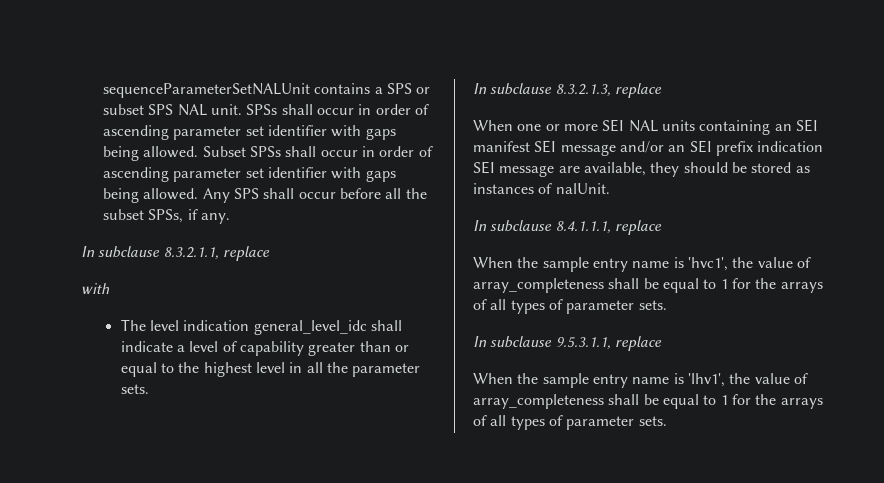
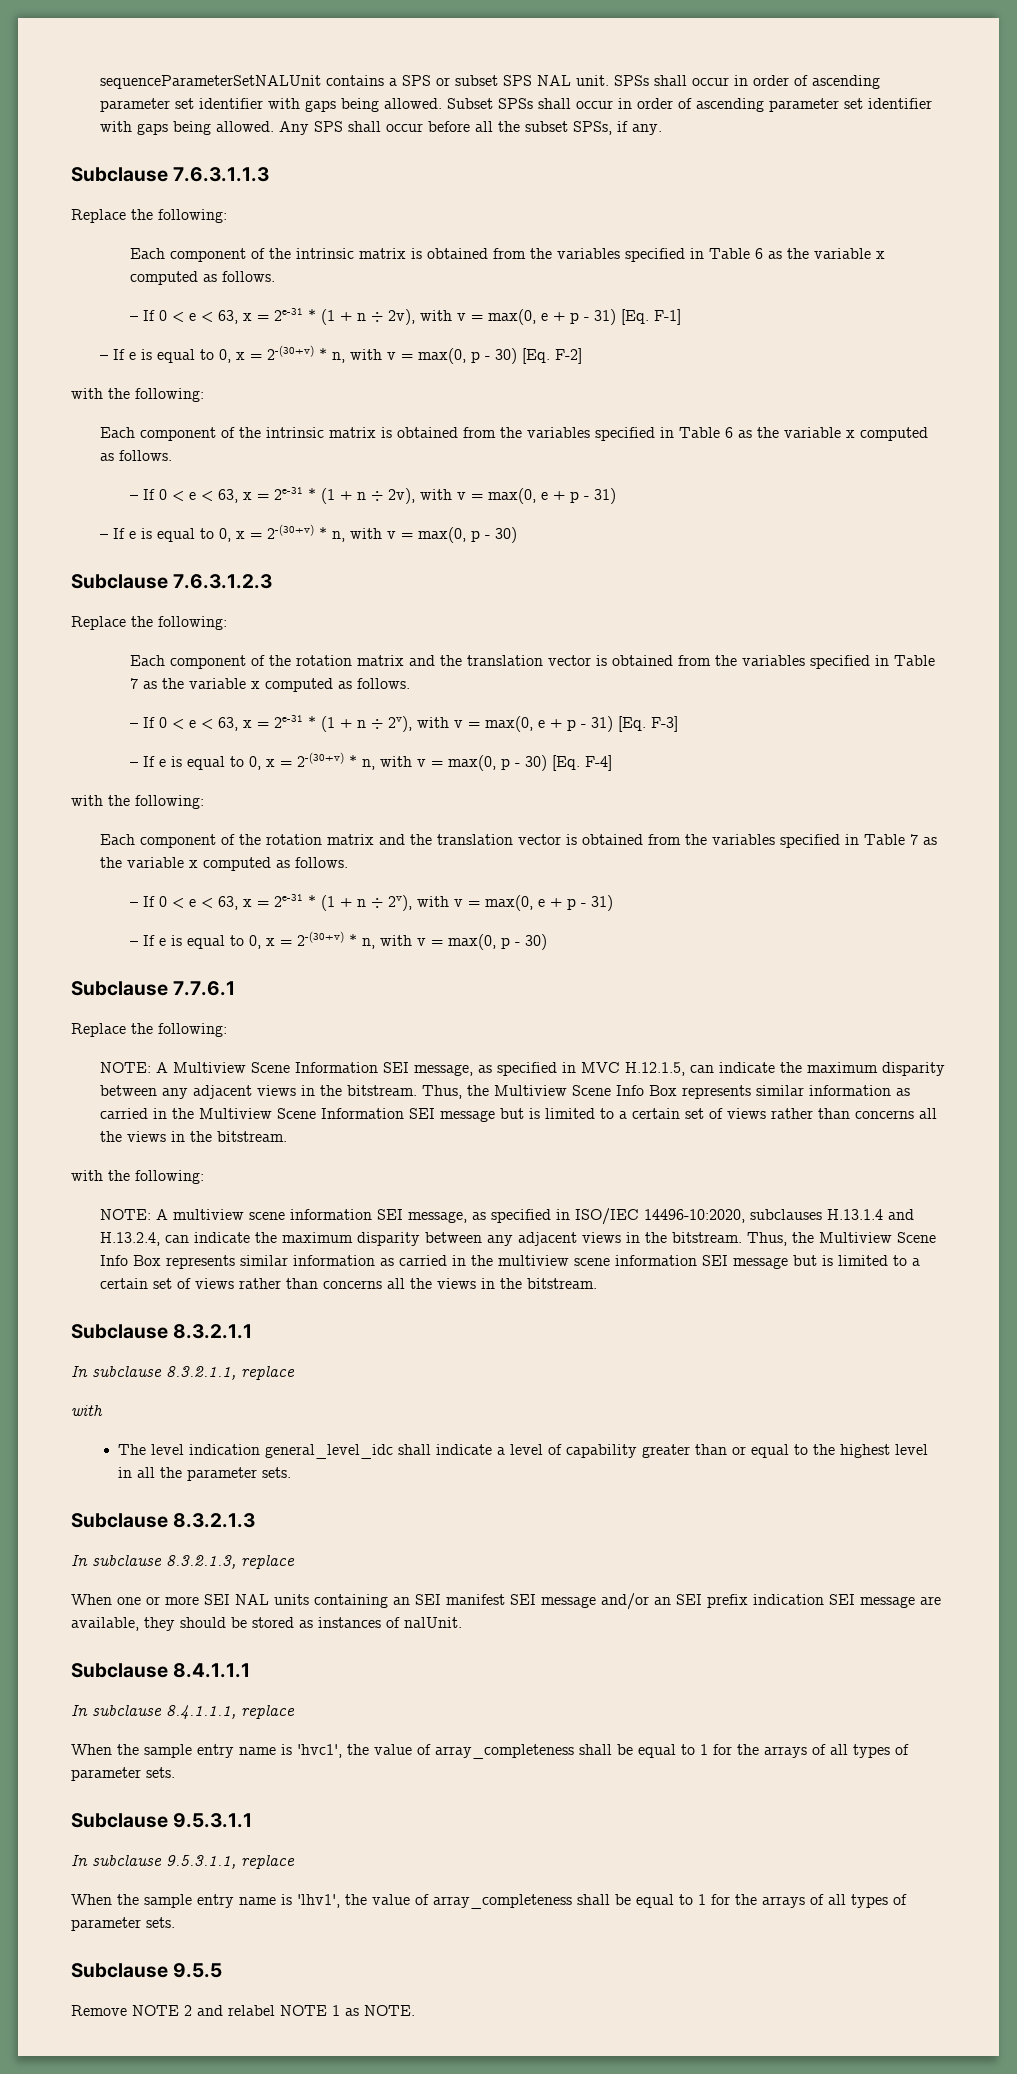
+ Subclause 7.6.3.1.1.3
+ Replace the following:
+ Each component of the intrinsic matrix is obtained from the variables specified in Table 6 as the variable x computed as follows.
+ – If 0 < e < 63, x = 2e-31 * (1 + n ÷ 2v), with v = max(0, e + p - 31) [Eq. F-1]
+ – If e is equal to 0, x = 2-(30+v) * n, with v = max(0, p - 30) [Eq. F-2]
+ with the following:
+ Each component of the intrinsic matrix is obtained from the variables specified in Table 6 as the variable x computed as follows.
+ – If 0 < e < 63, x = 2e-31 * (1 + n ÷ 2v), with v = max(0, e + p - 31)
+ – If e is equal to 0, x = 2-(30+v) * n, with v = max(0, p - 30)
+ Subclause 7.6.3.1.2.3
+ Replace the following:
+ Each component of the rotation matrix and the translation vector is obtained from the variables specified in Table 7 as the variable x computed as follows.
+ – If 0 < e < 63, x = 2e-31 * (1 + n ÷ 2v), with v = max(0, e + p - 31) [Eq. F-3]
+ – If e is equal to 0, x = 2-(30+v) * n, with v = max(0, p - 30) [Eq. F-4]
+ with the following:
+ Each component of the rotation matrix and the translation vector is obtained from the variables specified in Table 7 as the variable x computed as follows.
+ – If 0 < e < 63, x = 2e-31 * (1 + n ÷ 2v), with v = max(0, e + p - 31)
+ – If e is equal to 0, x = 2-(30+v) * n, with v = max(0, p - 30)
+ Subclause 7.7.6.1
+ Replace the following:
+ NOTE: A Multiview Scene Information SEI message, as specified in MVC H.12.1.5, can indicate the maximum disparity between any adjacent views in the bitstream. Thus, the Multiview Scene Info Box represents similar information as carried in the Multiview Scene Information SEI message but is limited to a certain set of views rather than concerns all the views in the bitstream.
+ with the following:
+ NOTE: A multiview scene information SEI message, as specified in ISO/IEC 14496-10:2020, subclauses H.13.1.4 and H.13.2.4, can indicate the maximum disparity between any adjacent views in the bitstream. Thus, the Multiview Scene Info Box represents similar information as carried in the multiview scene information SEI message but is limited to a certain set of views rather than concerns all the views in the bitstream.
+ Subclause 8.3.2.1.1
+ Subclause 8.3.2.1.3
+ Subclause 8.4.1.1.1
+ Subclause 9.5.3.1.1
+ Subclause 9.5.5
+ Remove NOTE 2 and relabel NOTE 1 as NOTE.

